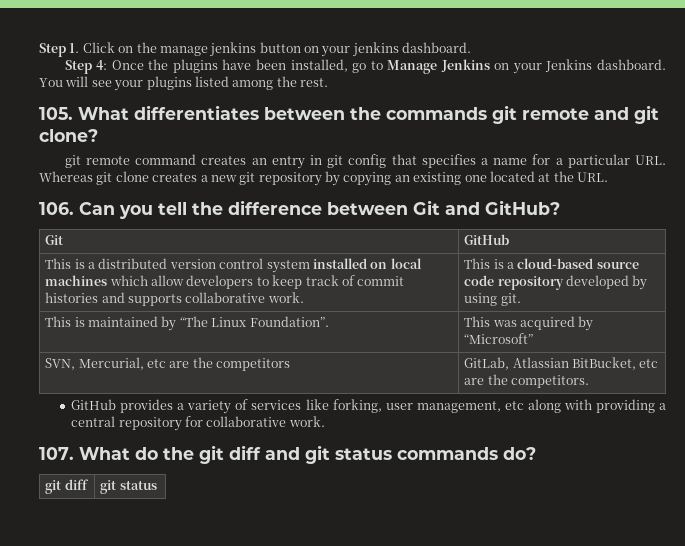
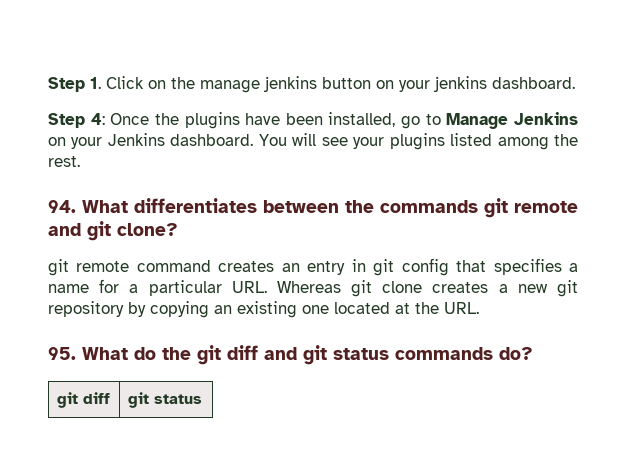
- 105. What differentiates between the commands git remote and git clone?
+ 94. What differentiates between the commands git remote and git clone?
- 106. Can you tell the difference between Git and GitHub?
- Git | GitHub
- This is a distributed version control system installed on local machines which allow developers to keep track of commit histories and supports collaborative work. | This is a cloud-based source code repository developed by using git.
- This is maintained by “The Linux Foundation”. | This was acquired by “Microsoft”
- SVN, Mercurial, etc are the competitors | GitLab, Atlassian BitBucket, etc are the competitors.
- GitHub provides a variety of services like forking, user management, etc along with providing a central repository for collaborative work.
- 107. What do the git diff and git status commands do?
+ 95. What do the git diff and git status commands do?

